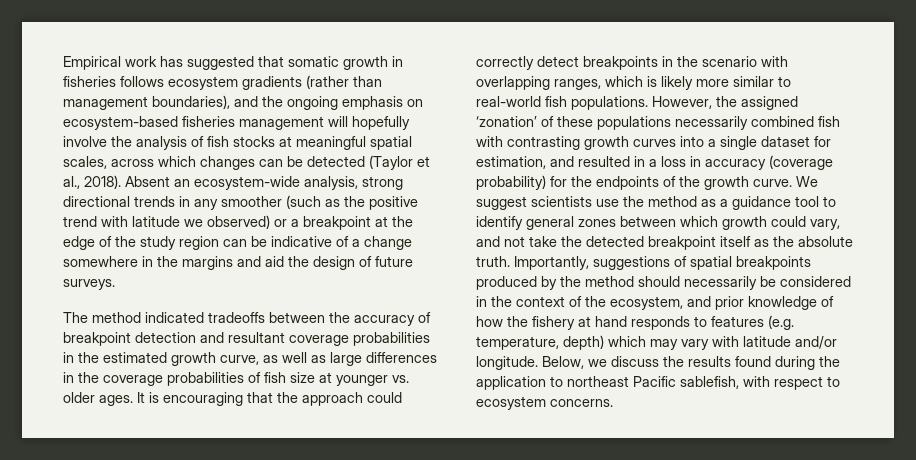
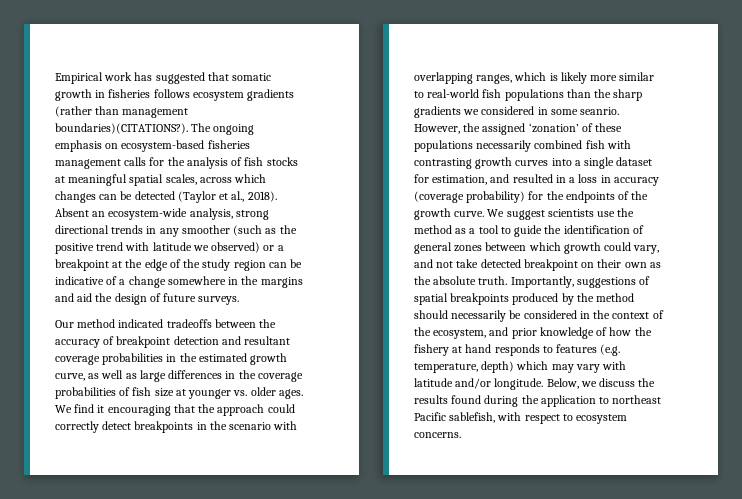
- Empirical work has suggested that somatic growth in fisheries follows ecosystem gradients (rather than management boundaries), and the ongoing emphasis on ecosystem-based fisheries management will hopefully involve the analysis of fish stocks at meaningful spatial scales, across which changes can be detected (Taylor et al., 2018).
+ Empirical work has suggested that somatic growth in fisheries follows ecosystem gradients (rather than management boundaries)(CITATIONS?). The ongoing emphasis on ecosystem-based fisheries management calls for the analysis of fish stocks at meaningful spatial scales, across which changes can be detected (Taylor et al., 2018).
- The method indicated tradeoffs between the accuracy of breakpoint detection and resultant coverage probabilities in the estimated growth curve, as well as large differences in the coverage probabilities of fish size at younger vs. older ages.
+ Our method indicated tradeoffs between the accuracy of breakpoint detection and resultant coverage probabilities in the estimated growth curve, as well as large differences in the coverage probabilities of fish size at younger vs. older ages.
- It is encouraging that the approach could correctly detect breakpoints in the scenario with overlapping ranges, which is likely more similar to real-world fish populations.
+ We find it encouraging that the approach could correctly detect breakpoints in the scenario with overlapping ranges, which is likely more similar to real-world fish populations than the sharp gradients we considered in some seanrio.
- We suggest scientists use the method as a guidance tool to identify general zones between which growth could vary, and not take the detected breakpoint itself as the absolute truth.
+ We suggest scientists use the method as a tool to guide the identification of general zones between which growth could vary, and not take detected breakpoint on their own as the absolute truth.

